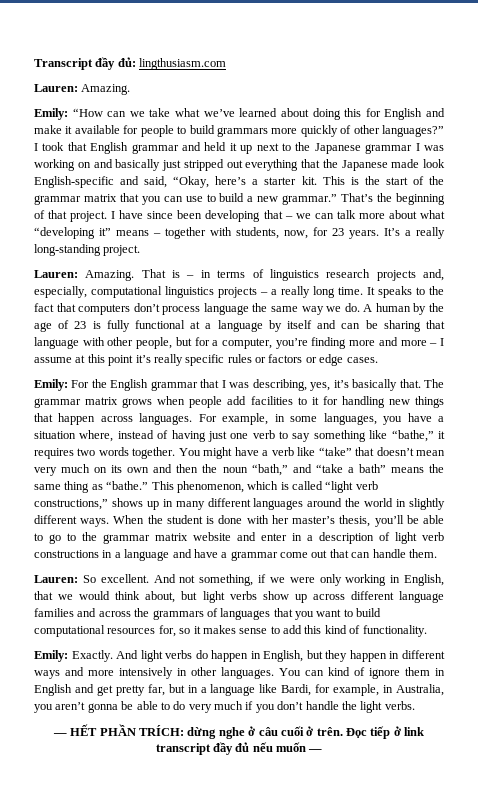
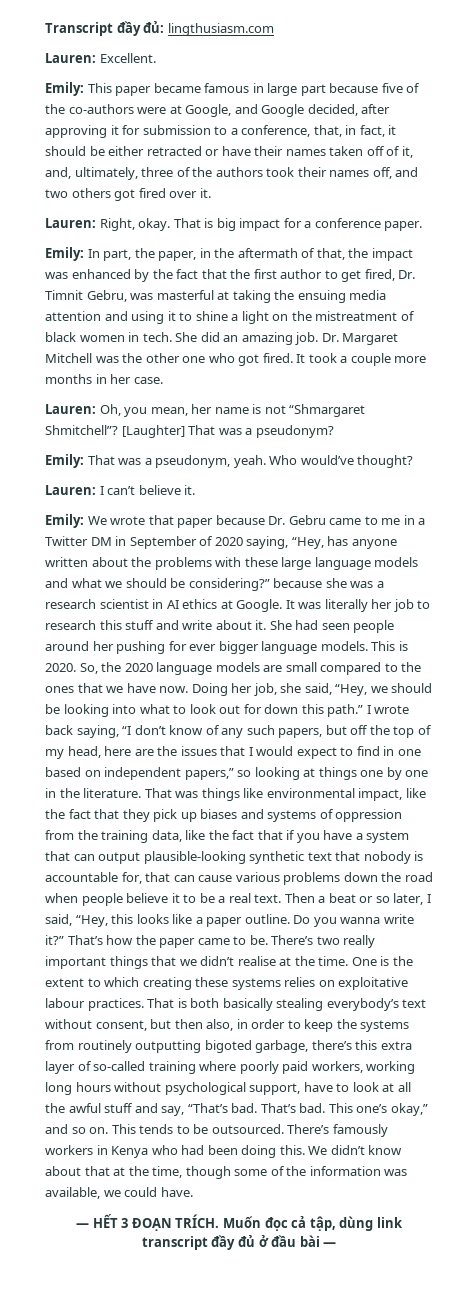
  Transcript đầy đủ: lingthusiasm.com
- Lauren: Amazing.
- Emily: “How can we take what we’ve learned about doing this for English and make it available for people to build grammars more quickly of other languages?” I took that English grammar and held it up next to the Japanese grammar I was working on and basically just stripped out everything that the Japanese made look English-specific and said, “Okay, here’s a starter kit. This is the start of the grammar matrix that you can use to build a new grammar.” That’s the beginning of that project. I have since been developing that – we can talk more about what “developing it” means – together with students, now, for 23 years. It’s a really long-standing project.
- Lauren: Amazing. That is – in terms of linguistics research projects and, especially, computational linguistics projects – a really long time. It speaks to the fact that computers don’t process language the same way we do. A human by the age of 23 is fully functional at a language by itself and can be sharing that language with other people, but for a computer, you’re finding more and more – I assume at this point it’s really specific rules or factors or edge cases.
- Emily: For the English grammar that I was describing, yes, it’s basically that. The grammar matrix grows when people add facilities to it for handling new things that happen across languages. For example, in some languages, you have a situation where, instead of having just one verb to say something like “bathe,” it requires two words together. You might have a verb like “take” that doesn’t mean very much on its own and then the noun “bath,” and “take a bath” means the same thing as “bathe.” This phenomenon, which is called “light verb constructions,” shows up in many different languages around the world in slightly different ways. When the student is done with her master’s thesis, you’ll be able to go to the grammar matrix website and enter in a description of light verb constructions in a language and have a grammar come out that can handle them.
- Lauren: So excellent. And not something, if we were only working in English, that we would think about, but light verbs show up across different language families and across the grammars of languages that you want to build computational resources for, so it makes sense to add this kind of functionality.
- Emily: Exactly. And light verbs do happen in English, but they happen in different ways and more intensively in other languages. You can kind of ignore them in English and get pretty far, but in a language like Bardi, for example, in Australia, you aren’t gonna be able to do very much if you don’t handle the light verbs.
- — HẾT PHẦN TRÍCH: dừng nghe ở câu cuối ở trên. Đọc tiếp ở link transcript đầy đủ nếu muốn —
+ Lauren: Excellent.
+ Emily: This paper became famous in large part because five of the co-authors were at Google, and Google decided, after approving it for submission to a conference, that, in fact, it should be either retracted or have their names taken off of it, and, ultimately, three of the authors took their names off, and two others got fired over it.
+ Lauren: Right, okay. That is big impact for a conference paper.
+ Emily: In part, the paper, in the aftermath of that, the impact was enhanced by the fact that the first author to get fired, Dr. Timnit Gebru, was masterful at taking the ensuing media attention and using it to shine a light on the mistreatment of black women in tech. She did an amazing job. Dr. Margaret Mitchell was the other one who got fired. It took a couple more months in her case.
+ Lauren: Oh, you mean, her name is not “Shmargaret Shmitchell”? [Laughter] That was a pseudonym?
+ Emily: That was a pseudonym, yeah. Who would’ve thought?
+ Lauren: I can’t believe it.
+ Emily: We wrote that paper because Dr. Gebru came to me in a Twitter DM in September of 2020 saying, “Hey, has anyone written about the problems with these large language models and what we should be considering?” because she was a research scientist in AI ethics at Google. It was literally her job to research this stuff and write about it. She had seen people around her pushing for ever bigger language models. This is 2020. So, the 2020 language models are small compared to the ones that we have now. Doing her job, she said, “Hey, we should be looking into what to look out for down this path.” I wrote back saying, “I don’t know of any such papers, but off the top of my head, here are the issues that I would expect to find in one based on independent papers,” so looking at things one by one in the literature. That was things like environmental impact, like the fact that they pick up biases and systems of oppression from the training data, like the fact that if you have a system that can output plausible-looking synthetic text that nobody is accountable for, that can cause various problems down the road when people believe it to be a real text. Then a beat or so later, I said, “Hey, this looks like a paper outline. Do you wanna write it?” That’s how the paper came to be. There’s two really important things that we didn’t realise at the time. One is the extent to which creating these systems relies on exploitative labour practices. That is both basically stealing everybody’s text without consent, but then also, in order to keep the systems from routinely outputting bigoted garbage, there’s this extra layer of so-called training where poorly paid workers, working long hours without psychological support, have to look at all the awful stuff and say, “That’s bad. That’s bad. This one’s okay,” and so on. This tends to be outsourced. There’s famously workers in Kenya who had been doing this. We didn’t know about that at the time, though some of the information was available, we could have.
+ — HẾT 3 ĐOẠN TRÍCH. Muốn đọc cả tập, dùng link transcript đầy đủ ở đầu bài —

